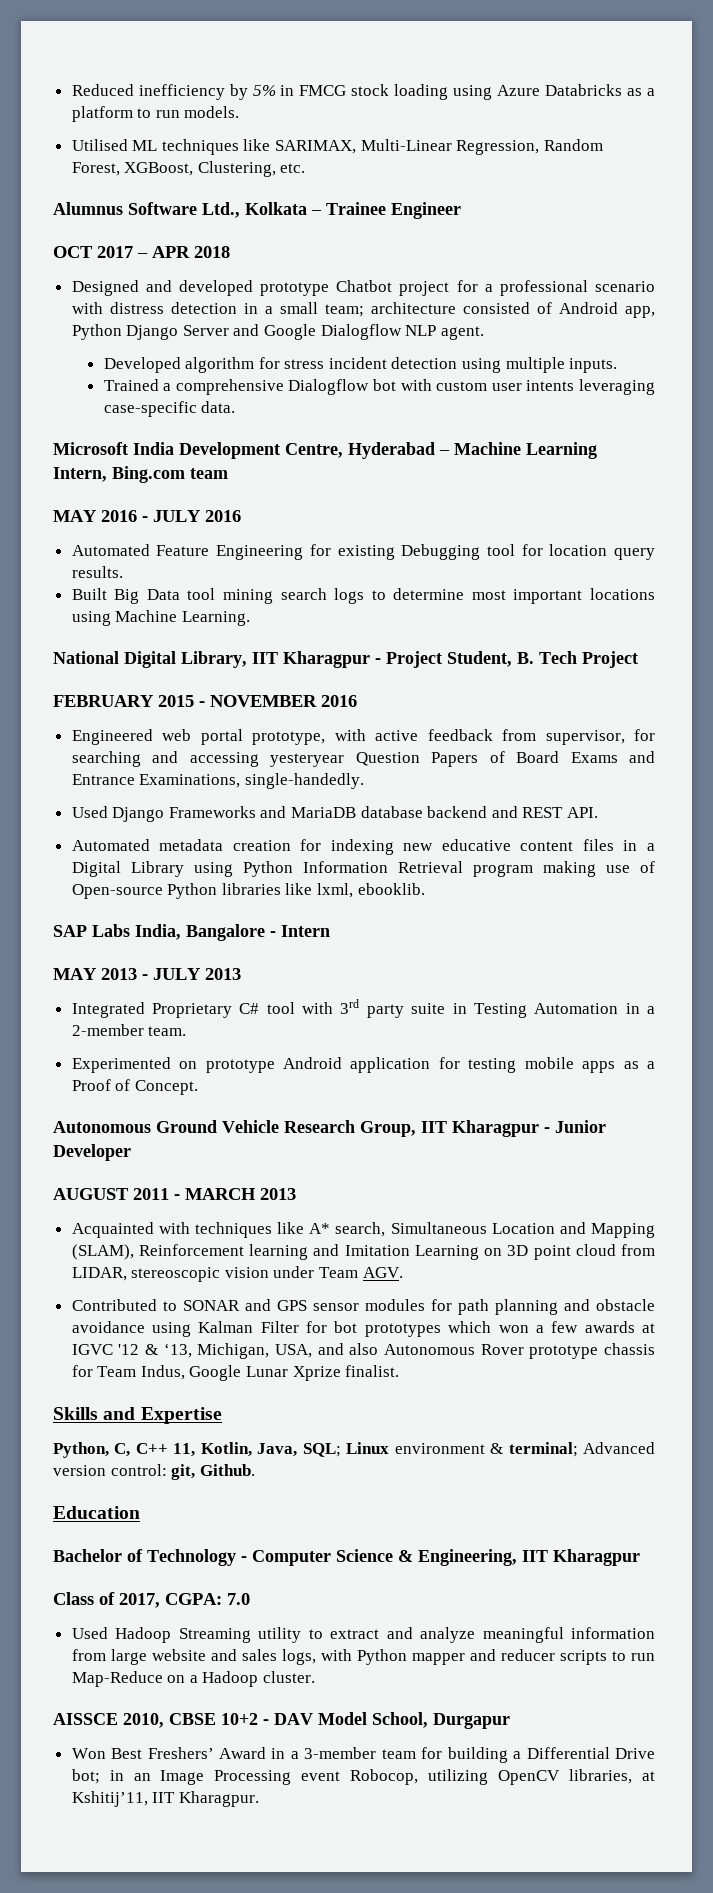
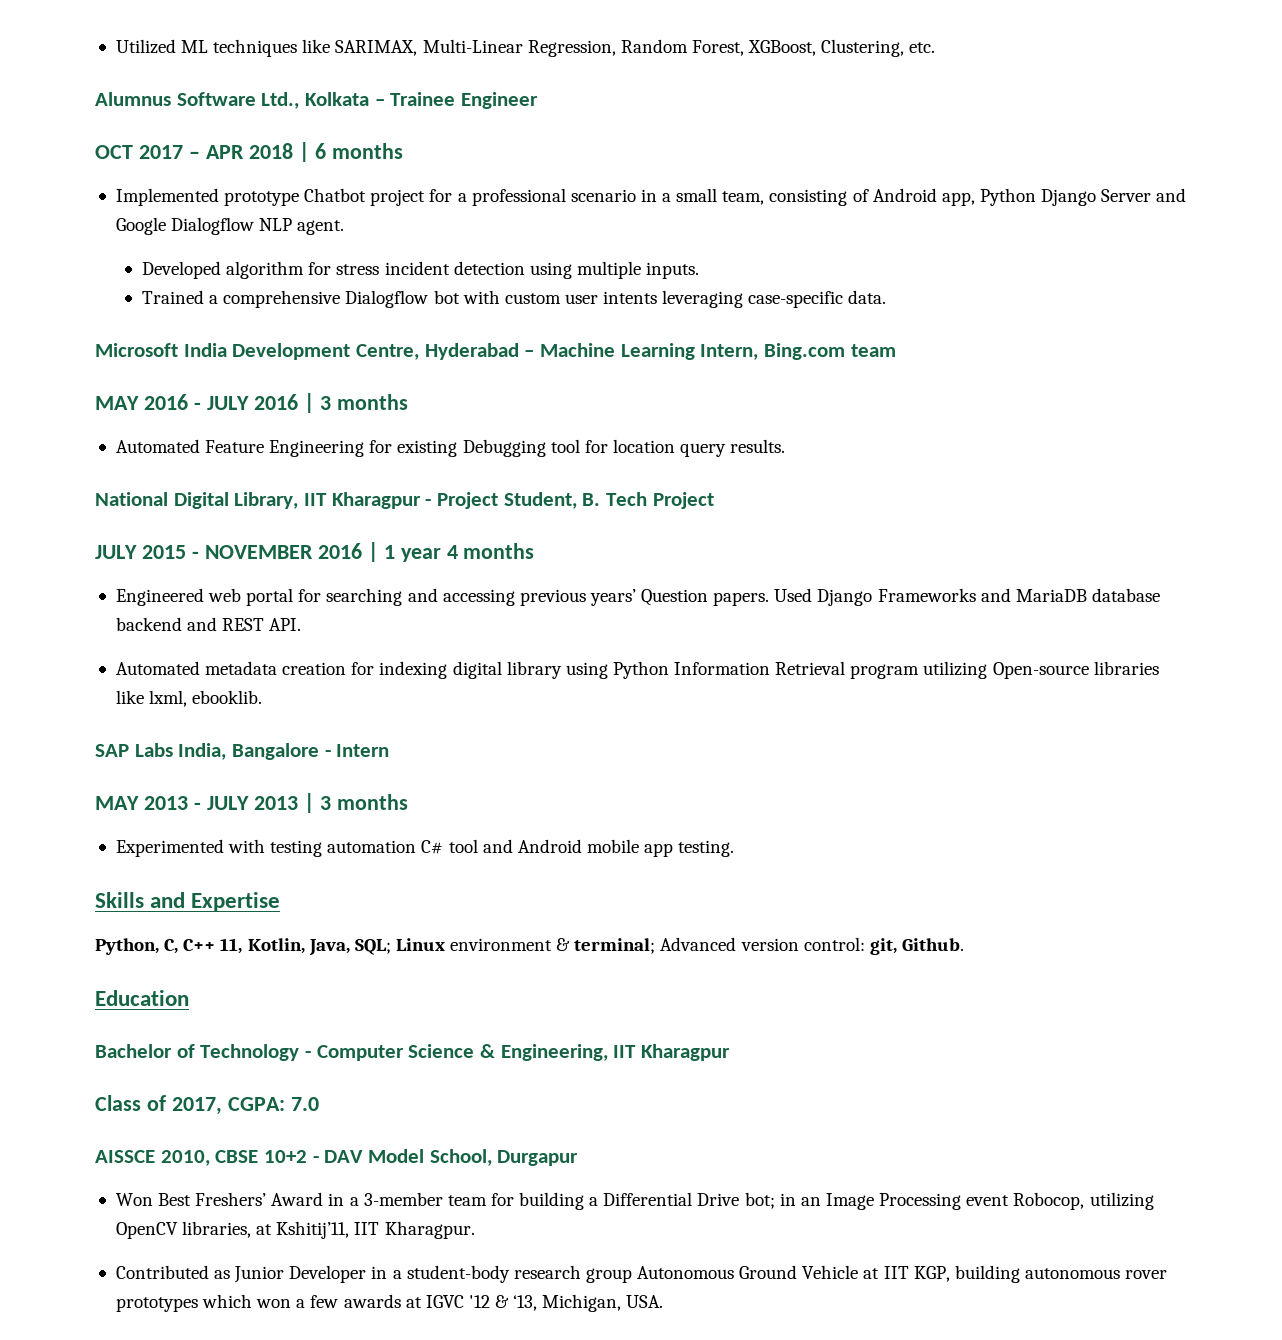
- Reduced inefficiency by 5% in FMCG stock loading using Azure Databricks as a platform to run models.
- Utilised ML techniques like SARIMAX, Multi-Linear Regression, Random Forest, XGBoost, Clustering, etc.
+ Utilized ML techniques like SARIMAX, Multi-Linear Regression, Random Forest, XGBoost, Clustering, etc.
- OCT 2017 – APR 2018
- Designed and developed prototype Chatbot project for a professional scenario with distress detection in a small team; architecture consisted of Android app, Python Django Server and Google Dialogflow NLP agent.
+ OCT 2017 – APR 2018 | 6 months
+ Implemented prototype Chatbot project for a professional scenario in a small team, consisting of Android app, Python Django Server and Google Dialogflow NLP agent.
- MAY 2016 - JULY 2016
+ MAY 2016 - JULY 2016 | 3 months
- Built Big Data tool mining search logs to determine most important locations using Machine Learning.
- FEBRUARY 2015 - NOVEMBER 2016
- Engineered web portal prototype, with active feedback from supervisor, for searching and accessing yesteryear Question Papers of Board Exams and Entrance Examinations, single-handedly.
- Used Django Frameworks and MariaDB database backend and REST API.
+ JULY 2015 - NOVEMBER 2016 | 1 year 4 months
+ Engineered web portal for searching and accessing previous years’ Question papers. Used Django Frameworks and MariaDB database backend and REST API.
- Automated metadata creation for indexing new educative content files in a Digital Library using Python Information Retrieval program making use of Open-source Python libraries like lxml, ebooklib.
+ Automated metadata creation for indexing digital library using Python Information Retrieval program utilizing Open-source libraries like lxml, ebooklib.
- MAY 2013 - JULY 2013
- Integrated Proprietary C# tool with 3rd party suite in Testing Automation in a 2-member team.
- Experimented on prototype Android application for testing mobile apps as a Proof of Concept.
- Autonomous Ground Vehicle Research Group, IIT Kharagpur - Junior Developer
- AUGUST 2011 - MARCH 2013
- Acquainted with techniques like A* search, Simultaneous Location and Mapping (SLAM), Reinforcement learning and Imitation Learning on 3D point cloud from LIDAR, stereoscopic vision under Team AGV.
- Contributed to SONAR and GPS sensor modules for path planning and obstacle avoidance using Kalman Filter for bot prototypes which won a few awards at IGVC '12 & ‘13, Michigan, USA, and also Autonomous Rover prototype chassis for Team Indus, Google Lunar Xprize finalist.
+ MAY 2013 - JULY 2013 | 3 months
+ Experimented with testing automation C# tool and Android mobile app testing.
- Used Hadoop Streaming utility to extract and analyze meaningful information from large website and sales logs, with Python mapper and reducer scripts to run Map-Reduce on a Hadoop cluster.
+ Contributed as Junior Developer in a student-body research group Autonomous Ground Vehicle at IIT KGP, building autonomous rover prototypes which won a few awards at IGVC '12 & ‘13, Michigan, USA.

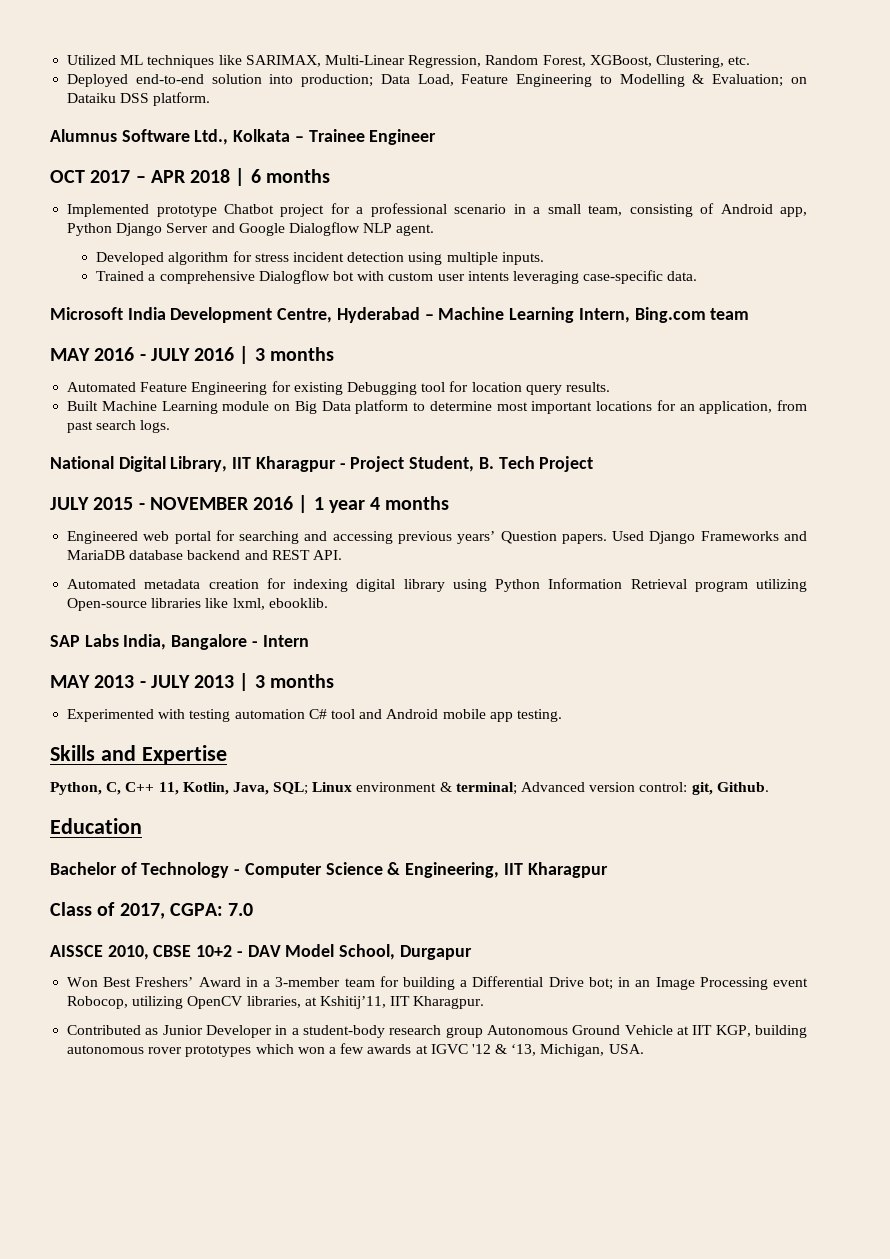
+ Deployed end-to-end solution into production; Data Load, Feature Engineering to Modelling & Evaluation; on Dataiku DSS platform.
+ Built Machine Learning module on Big Data platform to determine most important locations for an application, from past search logs.

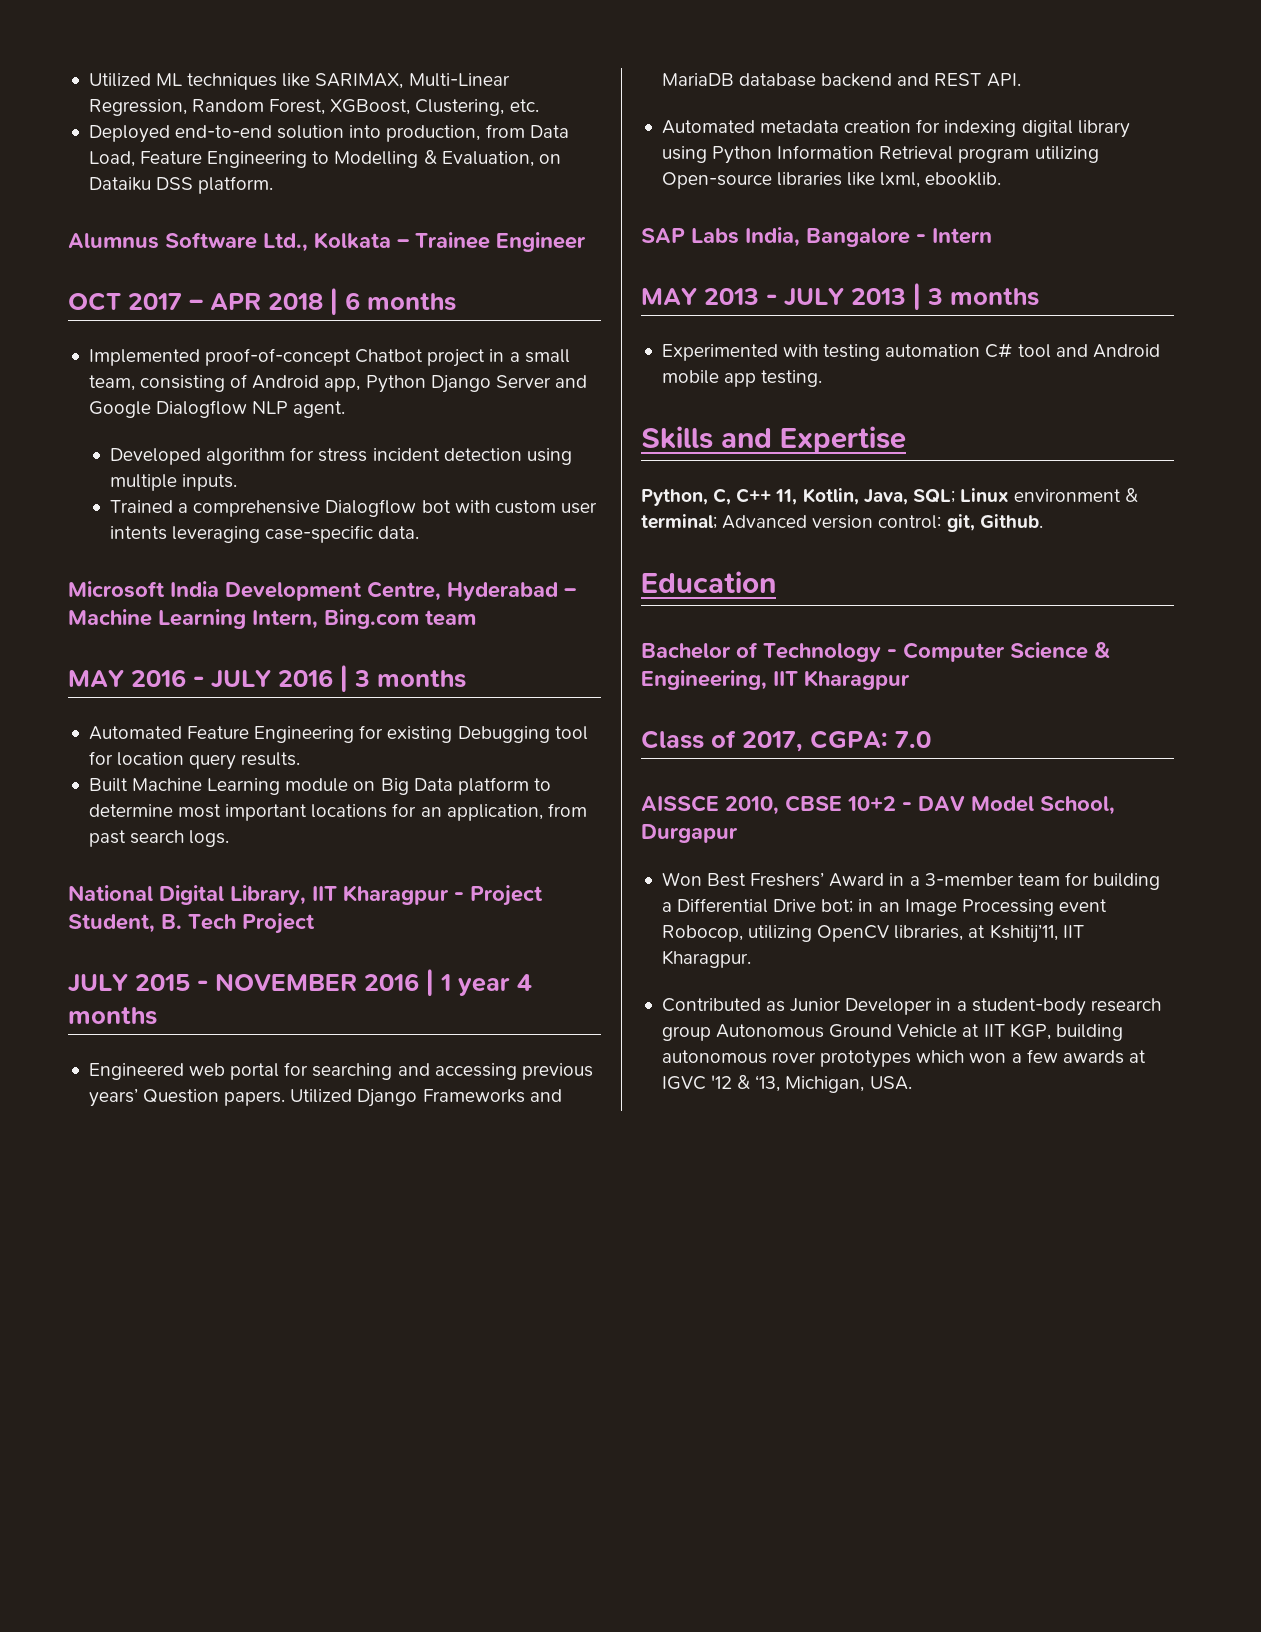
- Deployed end-to-end solution into production; Data Load, Feature Engineering to Modelling & Evaluation; on Dataiku DSS platform.
+ Deployed end-to-end solution into production, from Data Load, Feature Engineering to Modelling & Evaluation, on Dataiku DSS platform.
- Implemented prototype Chatbot project for a professional scenario in a small team, consisting of Android app, Python Django Server and Google Dialogflow NLP agent.
+ Implemented proof-of-concept Chatbot project in a small team, consisting of Android app, Python Django Server and Google Dialogflow NLP agent.
- Used Django Frameworks and MariaDB database backend and REST API.
+ Utilized Django Frameworks and MariaDB database backend and REST API.

